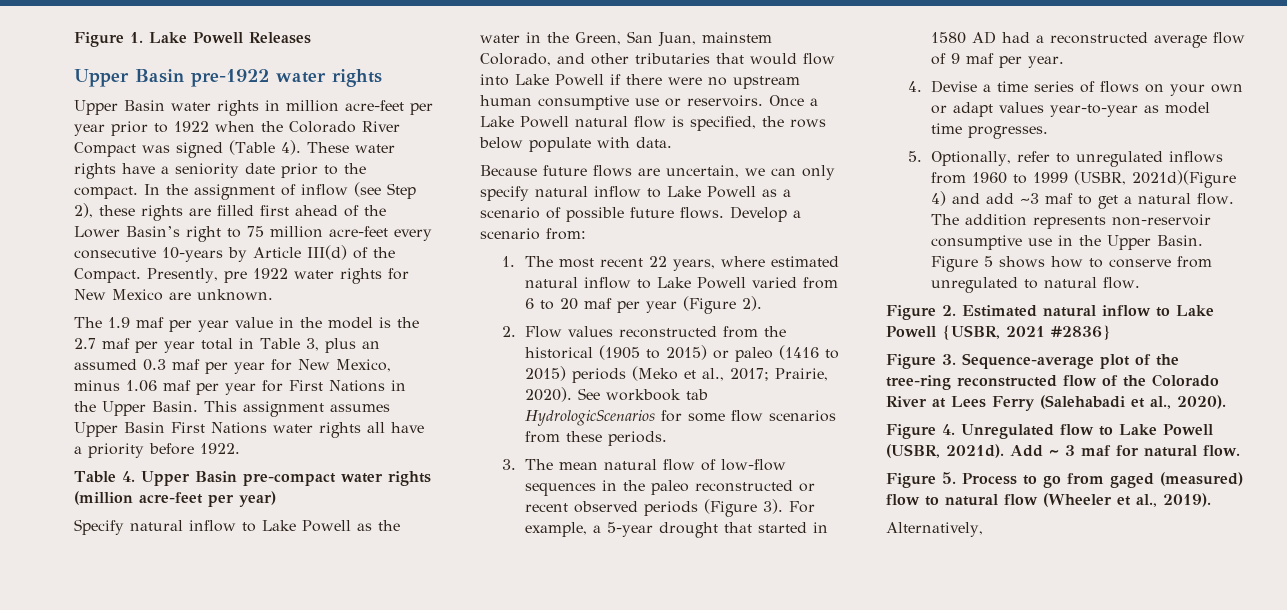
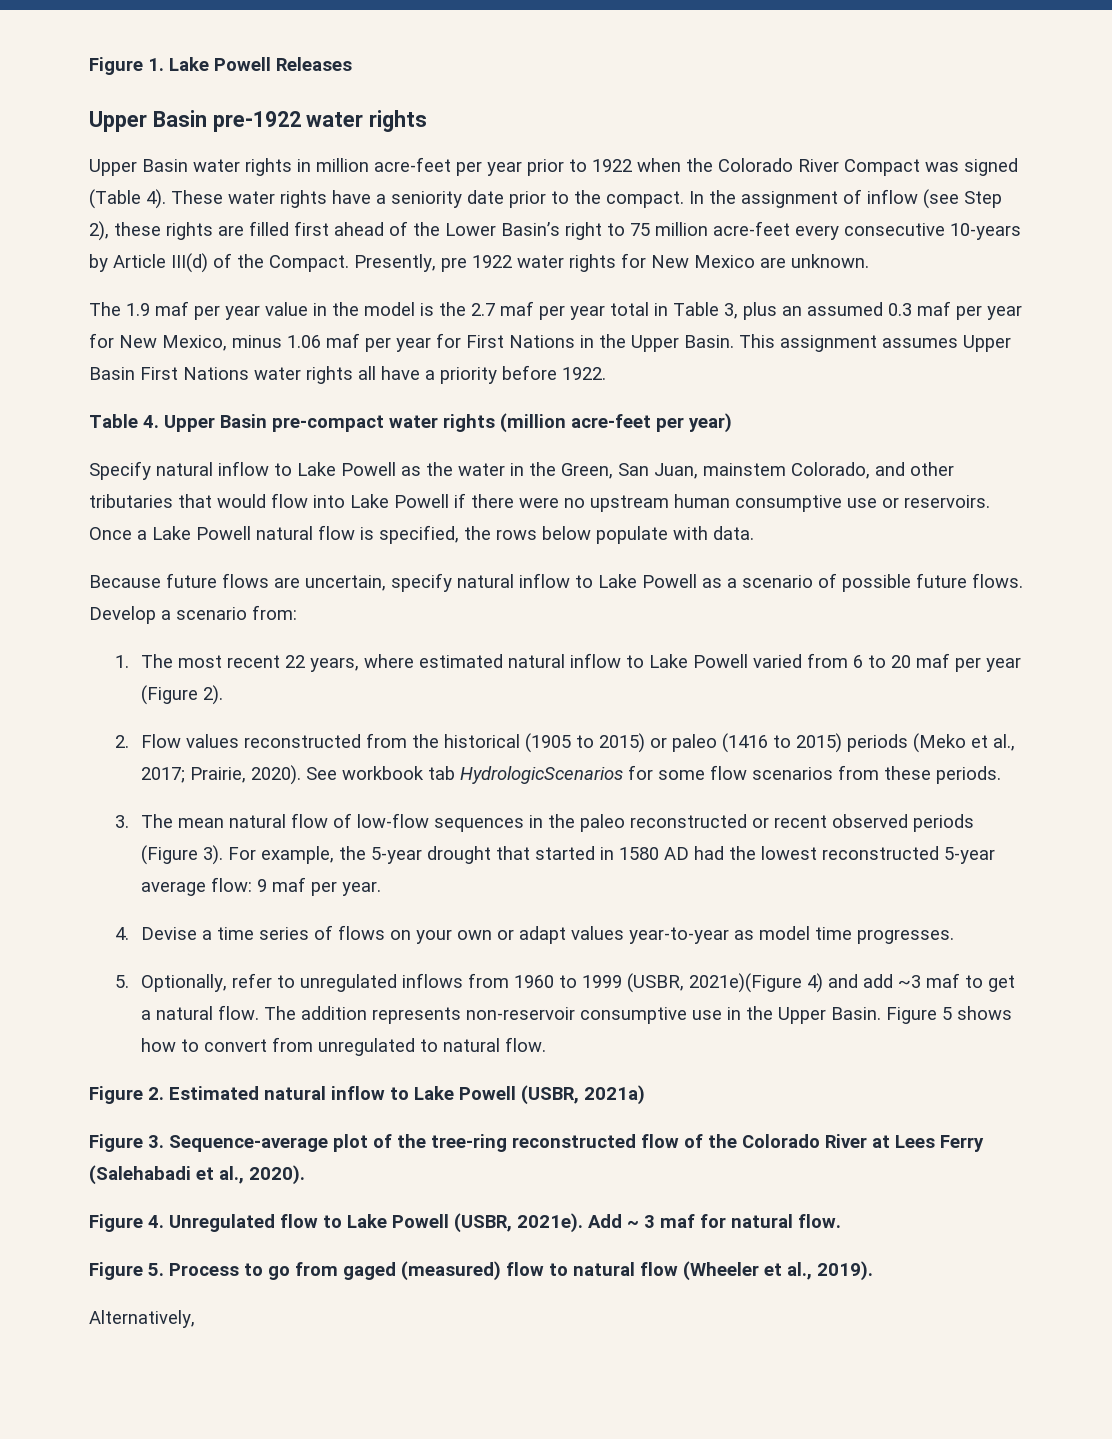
- Because future flows are uncertain, we can only specify natural inflow to Lake Powell as a scenario of possible future flows.
+ Because future flows are uncertain, specify natural inflow to Lake Powell as a scenario of possible future flows.
- For example, a 5-year drought that started in 1580 AD had a reconstructed average flow of 9 maf per year.
+ For example, the 5-year drought that started in 1580 AD had the lowest reconstructed 5-year average flow: 9 maf per year.
- 5. Optionally, refer to unregulated inflows from 1960 to 1999 (USBR, 2021d)(Figure 4) and add ~3 maf to get a natural flow.
+ 5. Optionally, refer to unregulated inflows from 1960 to 1999 (USBR, 2021e)(Figure 4) and add ~3 maf to get a natural flow.
- Figure 5 shows how to conserve from unregulated to natural flow.
+ Figure 5 shows how to convert from unregulated to natural flow.
- Figure 2. Estimated natural inflow to Lake Powell {USBR, 2021 #2836}
+ Figure 2. Estimated natural inflow to Lake Powell (USBR, 2021a)
- Figure 4. Unregulated flow to Lake Powell (USBR, 2021d).
+ Figure 4. Unregulated flow to Lake Powell (USBR, 2021e).

